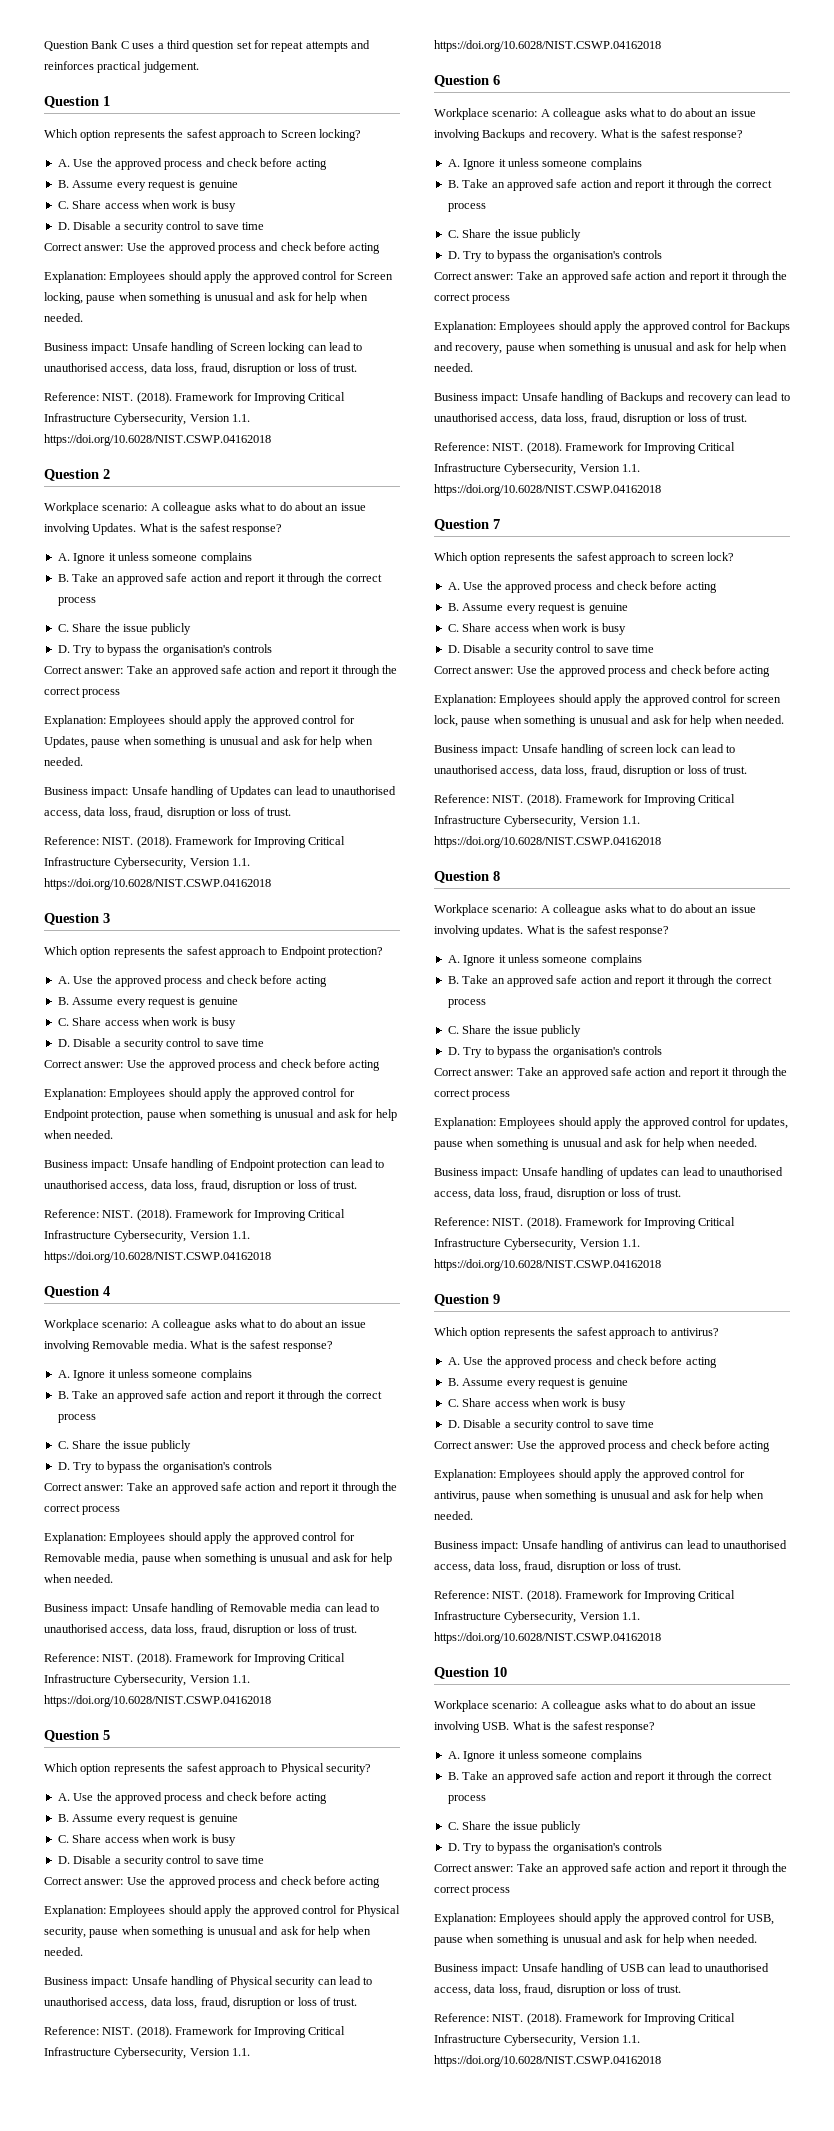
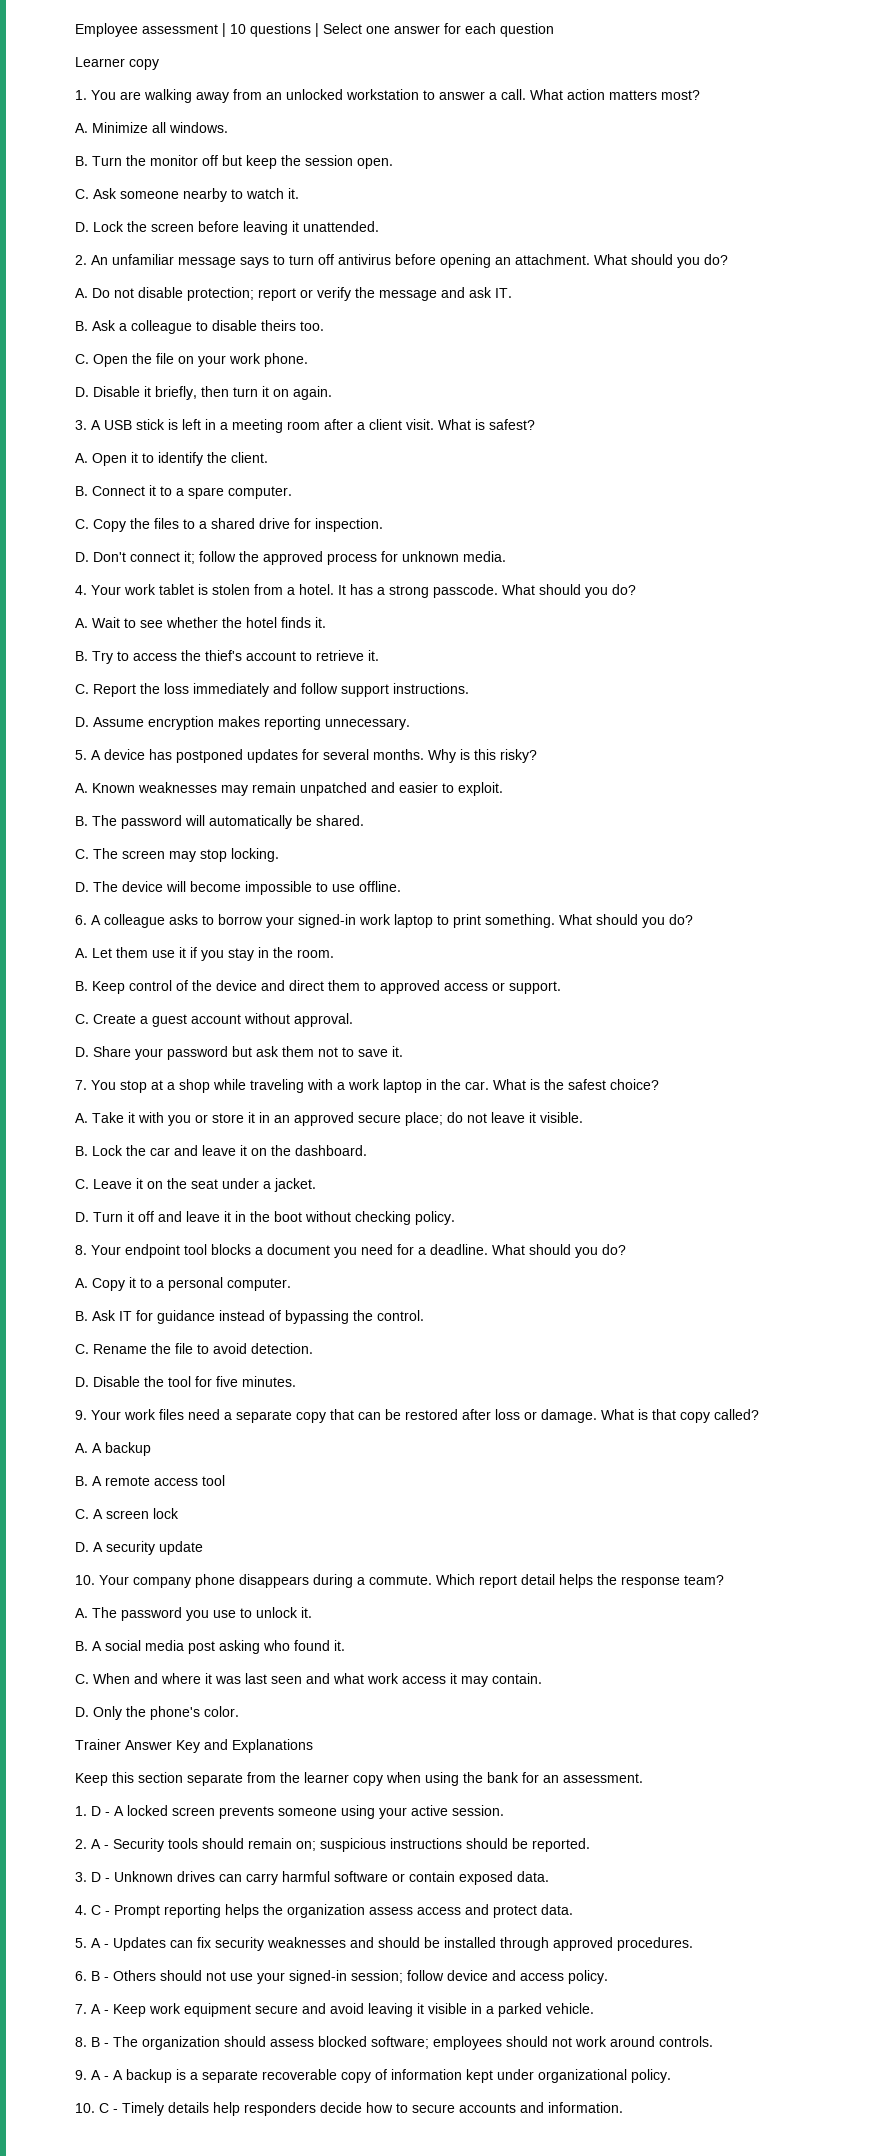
- Question Bank C uses a third question set for repeat attempts and reinforces practical judgement.
- Question 1
- Which option represents the safest approach to Screen locking?
- A. Use the approved process and check before acting
- B. Assume every request is genuine
- C. Share access when work is busy
- D. Disable a security control to save time
- Correct answer: Use the approved process and check before acting
- Explanation: Employees should apply the approved control for Screen locking, pause when something is unusual and ask for help when needed.
- Business impact: Unsafe handling of Screen locking can lead to unauthorised access, data loss, fraud, disruption or loss of trust.
- Reference: NIST. (2018). Framework for Improving Critical Infrastructure Cybersecurity, Version 1.1. https://doi.org/10.6028/NIST.CSWP.04162018
- Question 2
- Workplace scenario: A colleague asks what to do about an issue involving Updates. What is the safest response?
- A. Ignore it unless someone complains
- B. Take an approved safe action and report it through the correct process
- C. Share the issue publicly
- D. Try to bypass the organisation's controls
- Correct answer: Take an approved safe action and report it through the correct process
- Explanation: Employees should apply the approved control for Updates, pause when something is unusual and ask for help when needed.
- Business impact: Unsafe handling of Updates can lead to unauthorised access, data loss, fraud, disruption or loss of trust.
- Reference: NIST. (2018). Framework for Improving Critical Infrastructure Cybersecurity, Version 1.1. https://doi.org/10.6028/NIST.CSWP.04162018
- Question 3
- Which option represents the safest approach to Endpoint protection?
- A. Use the approved process and check before acting
- B. Assume every request is genuine
- C. Share access when work is busy
- D. Disable a security control to save time
- Correct answer: Use the approved process and check before acting
- Explanation: Employees should apply the approved control for Endpoint protection, pause when something is unusual and ask for help when needed.
- Business impact: Unsafe handling of Endpoint protection can lead to unauthorised access, data loss, fraud, disruption or loss of trust.
- Reference: NIST. (2018). Framework for Improving Critical Infrastructure Cybersecurity, Version 1.1. https://doi.org/10.6028/NIST.CSWP.04162018
- Question 4
- Workplace scenario: A colleague asks what to do about an issue involving Removable media. What is the safest response?
- A. Ignore it unless someone complains
- B. Take an approved safe action and report it through the correct process
- C. Share the issue publicly
- D. Try to bypass the organisation's controls
- Correct answer: Take an approved safe action and report it through the correct process
- Explanation: Employees should apply the approved control for Removable media, pause when something is unusual and ask for help when needed.
- Business impact: Unsafe handling of Removable media can lead to unauthorised access, data loss, fraud, disruption or loss of trust.
- Reference: NIST. (2018). Framework for Improving Critical Infrastructure Cybersecurity, Version 1.1. https://doi.org/10.6028/NIST.CSWP.04162018
- Question 5
- Which option represents the safest approach to Physical security?
- A. Use the approved process and check before acting
- B. Assume every request is genuine
- C. Share access when work is busy
- D. Disable a security control to save time
- Correct answer: Use the approved process and check before acting
- Explanation: Employees should apply the approved control for Physical security, pause when something is unusual and ask for help when needed.
- Business impact: Unsafe handling of Physical security can lead to unauthorised access, data loss, fraud, disruption or loss of trust.
- Reference: NIST. (2018). Framework for Improving Critical Infrastructure Cybersecurity, Version 1.1. https://doi.org/10.6028/NIST.CSWP.04162018
- Question 6
- Workplace scenario: A colleague asks what to do about an issue involving Backups and recovery. What is the safest response?
- A. Ignore it unless someone complains
- B. Take an approved safe action and report it through the correct process
- C. Share the issue publicly
- D. Try to bypass the organisation's controls
- Correct answer: Take an approved safe action and report it through the correct process
- Explanation: Employees should apply the approved control for Backups and recovery, pause when something is unusual and ask for help when needed.
- Business impact: Unsafe handling of Backups and recovery can lead to unauthorised access, data loss, fraud, disruption or loss of trust.
- Reference: NIST. (2018). Framework for Improving Critical Infrastructure Cybersecurity, Version 1.1. https://doi.org/10.6028/NIST.CSWP.04162018
- Question 7
- Which option represents the safest approach to screen lock?
- A. Use the approved process and check before acting
- B. Assume every request is genuine
- C. Share access when work is busy
- D. Disable a security control to save time
- Correct answer: Use the approved process and check before acting
- Explanation: Employees should apply the approved control for screen lock, pause when something is unusual and ask for help when needed.
- Business impact: Unsafe handling of screen lock can lead to unauthorised access, data loss, fraud, disruption or loss of trust.
- Reference: NIST. (2018). Framework for Improving Critical Infrastructure Cybersecurity, Version 1.1. https://doi.org/10.6028/NIST.CSWP.04162018
- Question 8
- Workplace scenario: A colleague asks what to do about an issue involving updates. What is the safest response?
- A. Ignore it unless someone complains
- B. Take an approved safe action and report it through the correct process
- C. Share the issue publicly
- D. Try to bypass the organisation's controls
- Correct answer: Take an approved safe action and report it through the correct process
- Explanation: Employees should apply the approved control for updates, pause when something is unusual and ask for help when needed.
- Business impact: Unsafe handling of updates can lead to unauthorised access, data loss, fraud, disruption or loss of trust.
- Reference: NIST. (2018). Framework for Improving Critical Infrastructure Cybersecurity, Version 1.1. https://doi.org/10.6028/NIST.CSWP.04162018
- Question 9
- Which option represents the safest approach to antivirus?
- A. Use the approved process and check before acting
- B. Assume every request is genuine
- C. Share access when work is busy
- D. Disable a security control to save time
- Correct answer: Use the approved process and check before acting
- Explanation: Employees should apply the approved control for antivirus, pause when something is unusual and ask for help when needed.
- Business impact: Unsafe handling of antivirus can lead to unauthorised access, data loss, fraud, disruption or loss of trust.
- Reference: NIST. (2018). Framework for Improving Critical Infrastructure Cybersecurity, Version 1.1. https://doi.org/10.6028/NIST.CSWP.04162018
- Question 10
- Workplace scenario: A colleague asks what to do about an issue involving USB. What is the safest response?
- A. Ignore it unless someone complains
- B. Take an approved safe action and report it through the correct process
- C. Share the issue publicly
- D. Try to bypass the organisation's controls
- Correct answer: Take an approved safe action and report it through the correct process
- Explanation: Employees should apply the approved control for USB, pause when something is unusual and ask for help when needed.
- Business impact: Unsafe handling of USB can lead to unauthorised access, data loss, fraud, disruption or loss of trust.
- Reference: NIST. (2018). Framework for Improving Critical Infrastructure Cybersecurity, Version 1.1. https://doi.org/10.6028/NIST.CSWP.04162018
+ Employee assessment | 10 questions | Select one answer for each question
+ Learner copy
+ 1. You are walking away from an unlocked workstation to answer a call. What action matters most?
+ A. Minimize all windows.
+ B. Turn the monitor off but keep the session open.
+ C. Ask someone nearby to watch it.
+ D. Lock the screen before leaving it unattended.
+ 2. An unfamiliar message says to turn off antivirus before opening an attachment. What should you do?
+ A. Do not disable protection; report or verify the message and ask IT.
+ B. Ask a colleague to disable theirs too.
+ C. Open the file on your work phone.
+ D. Disable it briefly, then turn it on again.
+ 3. A USB stick is left in a meeting room after a client visit. What is safest?
+ A. Open it to identify the client.
+ B. Connect it to a spare computer.
+ C. Copy the files to a shared drive for inspection.
+ D. Don't connect it; follow the approved process for unknown media.
+ 4. Your work tablet is stolen from a hotel. It has a strong passcode. What should you do?
+ A. Wait to see whether the hotel finds it.
+ B. Try to access the thief's account to retrieve it.
+ C. Report the loss immediately and follow support instructions.
+ D. Assume encryption makes reporting unnecessary.
+ 5. A device has postponed updates for several months. Why is this risky?
+ A. Known weaknesses may remain unpatched and easier to exploit.
+ B. The password will automatically be shared.
+ C. The screen may stop locking.
+ D. The device will become impossible to use offline.
+ 6. A colleague asks to borrow your signed-in work laptop to print something. What should you do?
+ A. Let them use it if you stay in the room.
+ B. Keep control of the device and direct them to approved access or support.
+ C. Create a guest account without approval.
+ D. Share your password but ask them not to save it.
+ 7. You stop at a shop while traveling with a work laptop in the car. What is the safest choice?
+ A. Take it with you or store it in an approved secure place; do not leave it visible.
+ B. Lock the car and leave it on the dashboard.
+ C. Leave it on the seat under a jacket.
+ D. Turn it off and leave it in the boot without checking policy.
+ 8. Your endpoint tool blocks a document you need for a deadline. What should you do?
+ A. Copy it to a personal computer.
+ B. Ask IT for guidance instead of bypassing the control.
+ C. Rename the file to avoid detection.
+ D. Disable the tool for five minutes.
+ 9. Your work files need a separate copy that can be restored after loss or damage. What is that copy called?
+ A. A backup
+ B. A remote access tool
+ C. A screen lock
+ D. A security update
+ 10. Your company phone disappears during a commute. Which report detail helps the response team?
+ A. The password you use to unlock it.
+ B. A social media post asking who found it.
+ C. When and where it was last seen and what work access it may contain.
+ D. Only the phone's color.
+ Trainer Answer Key and Explanations
+ Keep this section separate from the learner copy when using the bank for an assessment.
+ 1. D - A locked screen prevents someone using your active session.
+ 2. A - Security tools should remain on; suspicious instructions should be reported.
+ 3. D - Unknown drives can carry harmful software or contain exposed data.
+ 4. C - Prompt reporting helps the organization assess access and protect data.
+ 5. A - Updates can fix security weaknesses and should be installed through approved procedures.
+ 6. B - Others should not use your signed-in session; follow device and access policy.
+ 7. A - Keep work equipment secure and avoid leaving it visible in a parked vehicle.
+ 8. B - The organization should assess blocked software; employees should not work around controls.
+ 9. A - A backup is a separate recoverable copy of information kept under organizational policy.
+ 10. C - Timely details help responders decide how to secure accounts and information.

